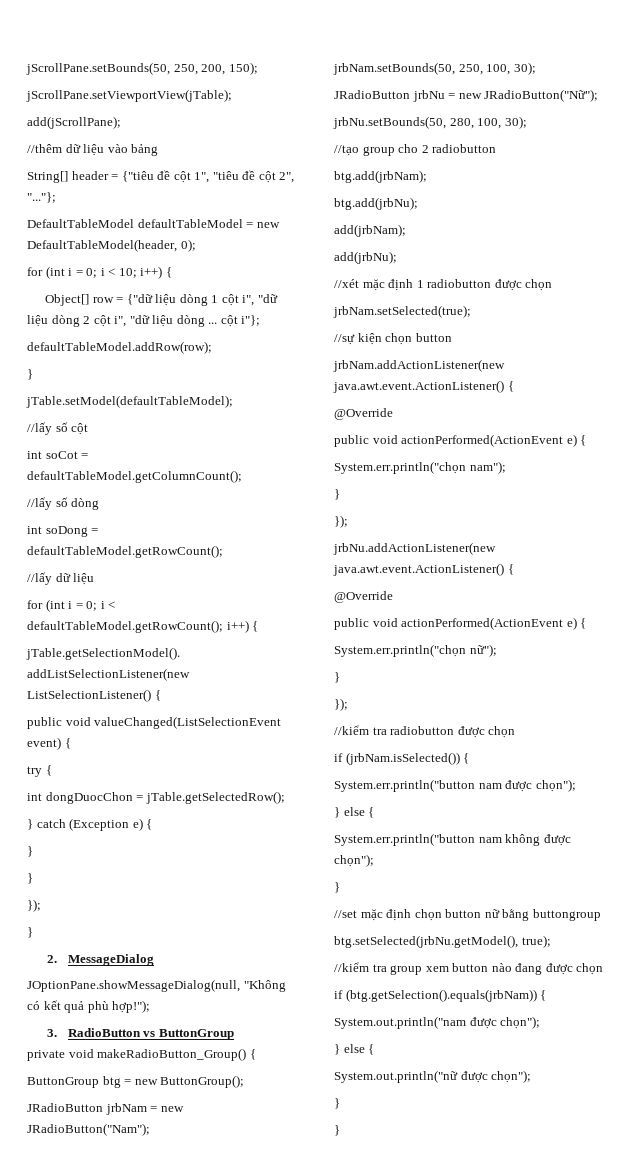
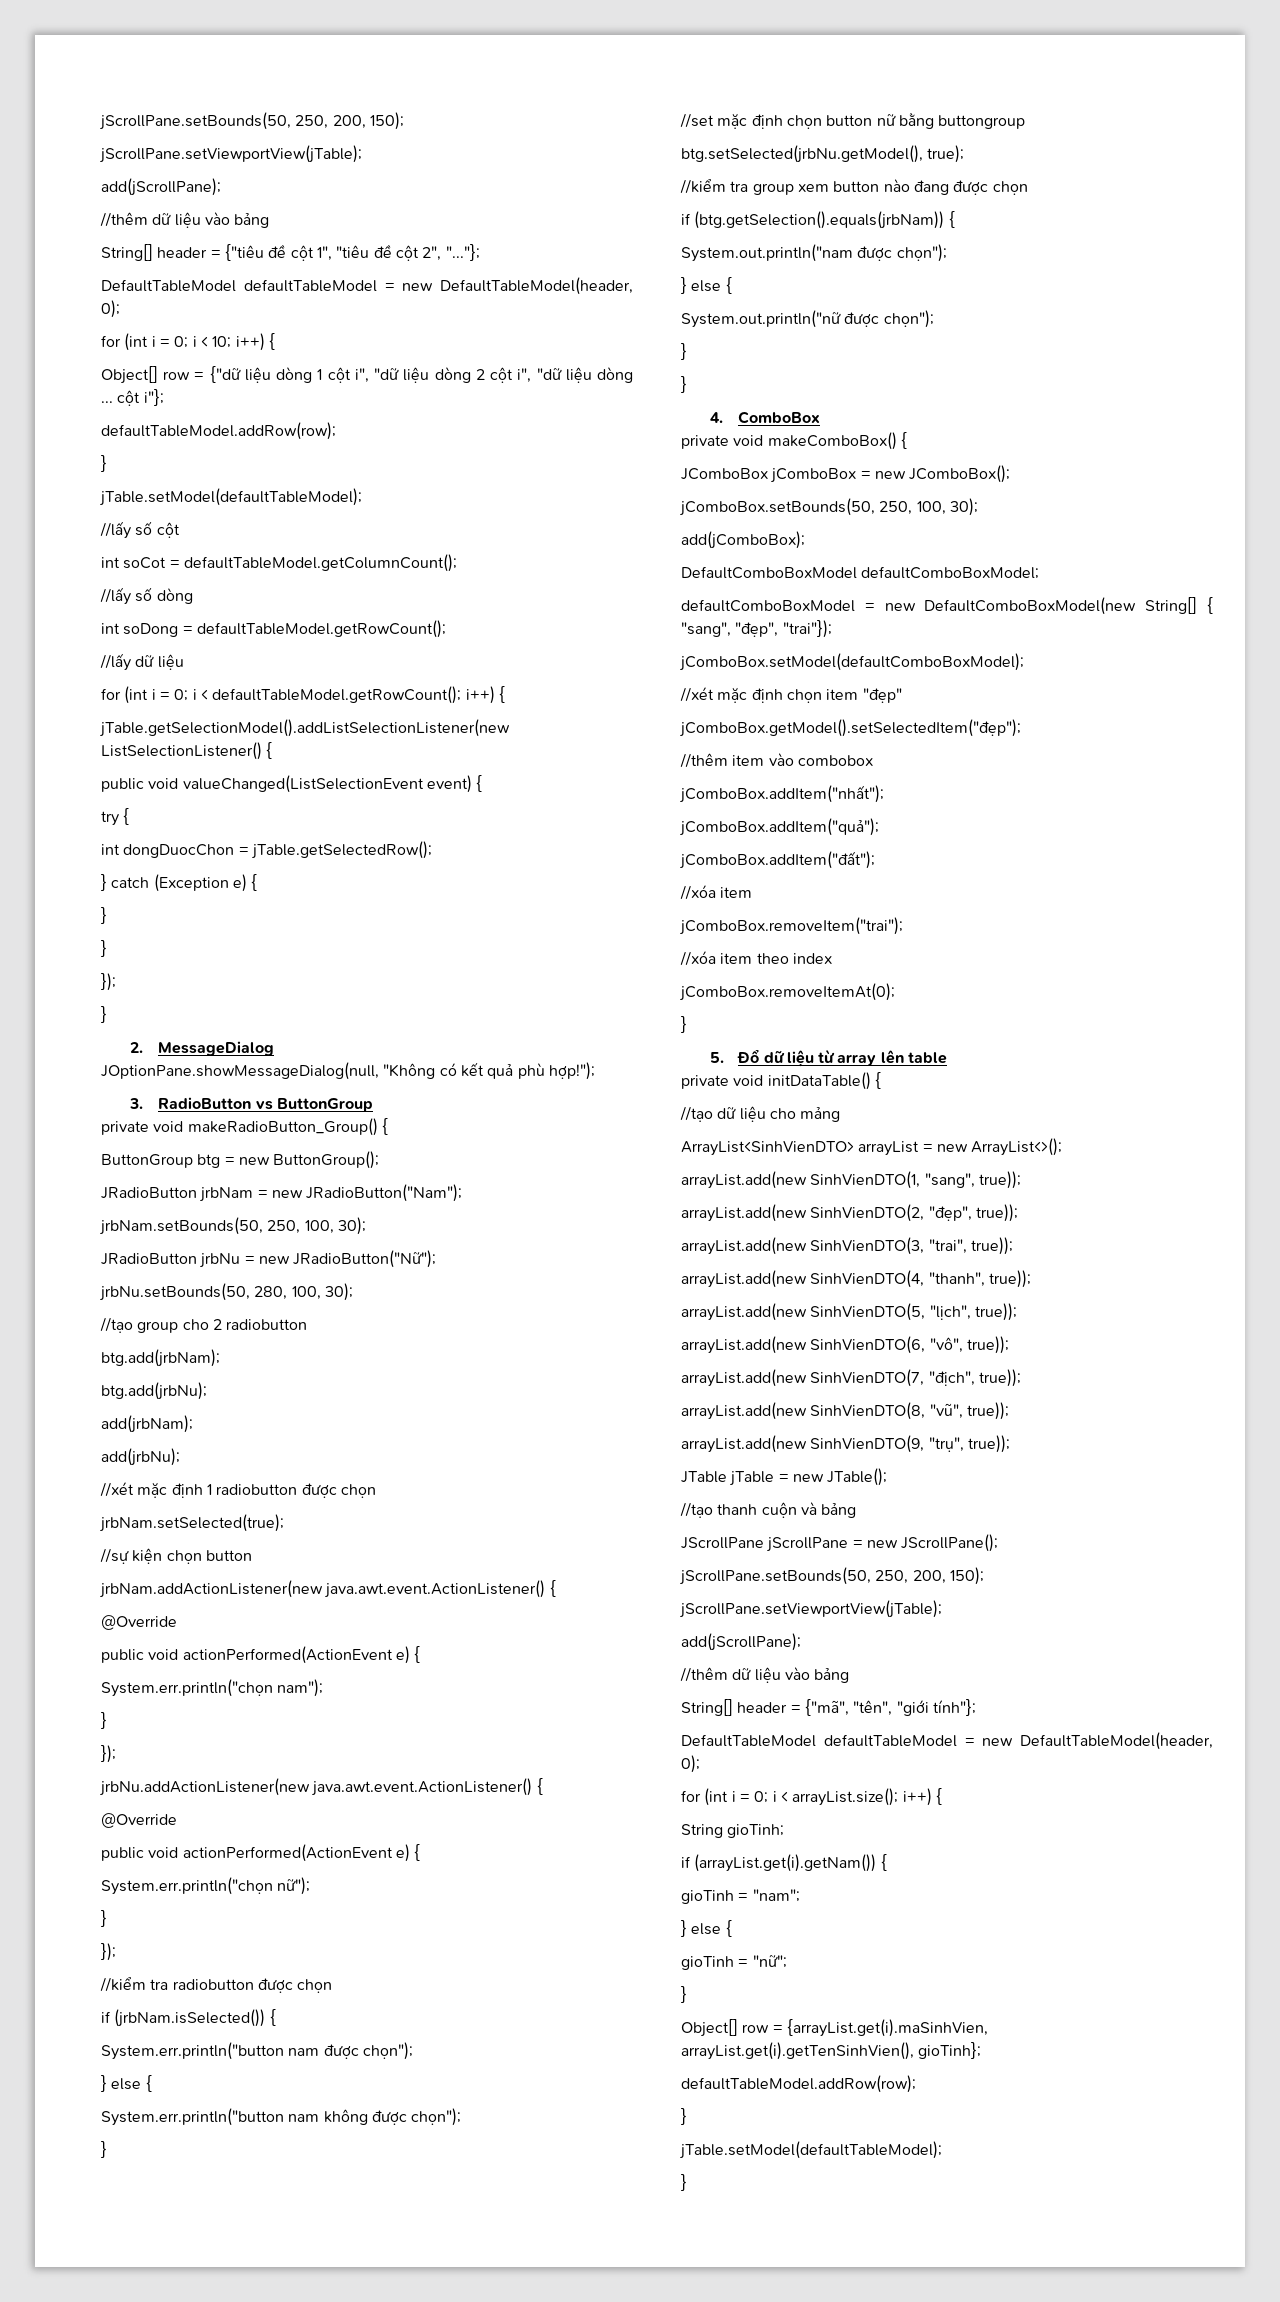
+ 4. ComboBox
+ private void makeComboBox() {
+ JComboBox jComboBox = new JComboBox();
+ jComboBox.setBounds(50, 250, 100, 30);
+ add(jComboBox);
+ DefaultComboBoxModel defaultComboBoxModel;
+ defaultComboBoxModel = new DefaultComboBoxModel(new String[] { "sang", "đẹp", "trai"});
+ jComboBox.setModel(defaultComboBoxModel);
+ //xét mặc định chọn item "đẹp"
+ jComboBox.getModel().setSelectedItem("đẹp");
+ //thêm item vào combobox
+ jComboBox.addItem("nhất");
+ jComboBox.addItem("quả");
+ jComboBox.addItem("đất");
+ //xóa item
+ jComboBox.removeItem("trai");
+ //xóa item theo index
+ jComboBox.removeItemAt(0);
+ }
+ 5. Đổ dữ liệu từ array lên table
+ private void initDataTable() {
+ //tạo dữ liệu cho mảng
+ ArrayList<SinhVienDTO> arrayList = new ArrayList<>();
+ arrayList.add(new SinhVienDTO(1, "sang", true));
+ arrayList.add(new SinhVienDTO(2, "đẹp", true));
+ arrayList.add(new SinhVienDTO(3, "trai", true));
+ arrayList.add(new SinhVienDTO(4, "thanh", true));
+ arrayList.add(new SinhVienDTO(5, "lịch", true));
+ arrayList.add(new SinhVienDTO(6, "vô", true));
+ arrayList.add(new SinhVienDTO(7, "địch", true));
+ arrayList.add(new SinhVienDTO(8, "vũ", true));
+ arrayList.add(new SinhVienDTO(9, "trụ", true));
+ JTable jTable = new JTable();
+ //tạo thanh cuộn và bảng
+ JScrollPane jScrollPane = new JScrollPane();
+ jScrollPane.setBounds(50, 250, 200, 150);
+ jScrollPane.setViewportView(jTable);
+ add(jScrollPane);
+ //thêm dữ liệu vào bảng
+ String[] header = {"mã", "tên", "giới tính"};
+ DefaultTableModel defaultTableModel = new DefaultTableModel(header, 0);
+ for (int i = 0; i < arrayList.size(); i++) {
+ String gioTinh;
+ if (arrayList.get(i).getNam()) {
+ gioTinh = "nam";
+ } else {
+ gioTinh = "nữ";
+ }
+ Object[] row = {arrayList.get(i).maSinhVien, arrayList.get(i).getTenSinhVien(), gioTinh};
+ defaultTableModel.addRow(row);
+ }
+ jTable.setModel(defaultTableModel);
+ }

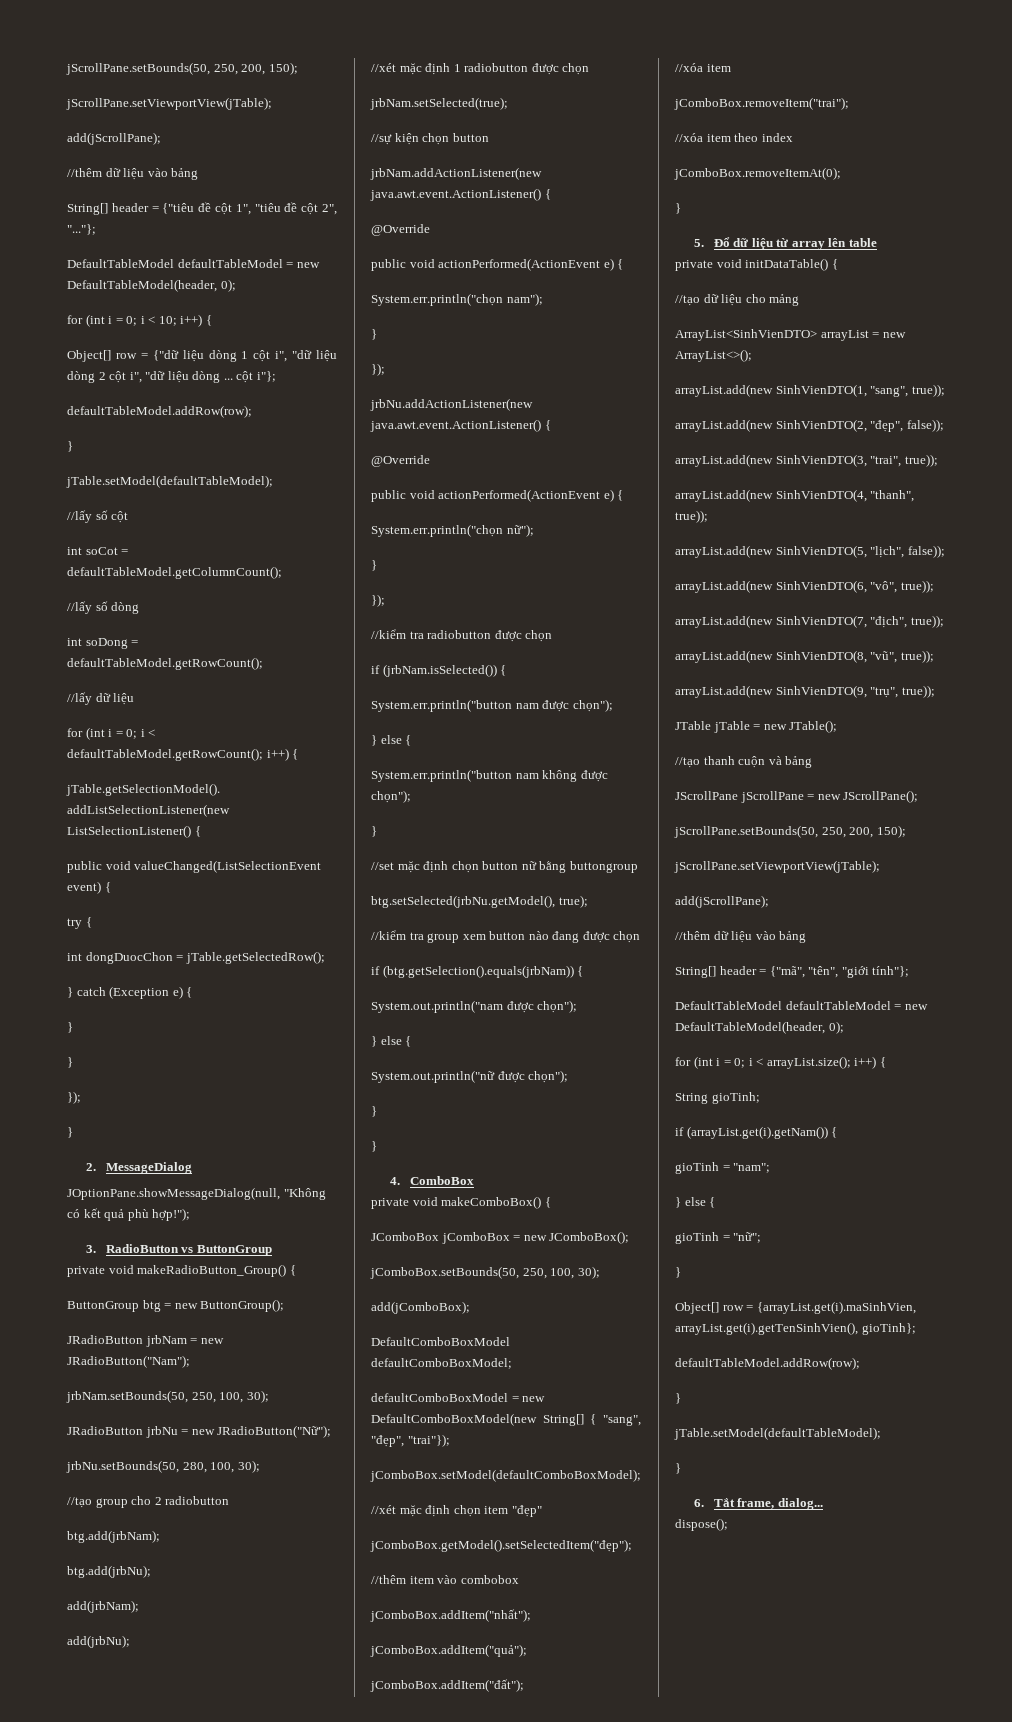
- arrayList.add(new SinhVienDTO(2, "đẹp", true));
+ arrayList.add(new SinhVienDTO(2, "đẹp", false));
- arrayList.add(new SinhVienDTO(5, "lịch", true));
+ arrayList.add(new SinhVienDTO(5, "lịch", false));
+ 6. Tắt frame, dialog...
+ dispose();

